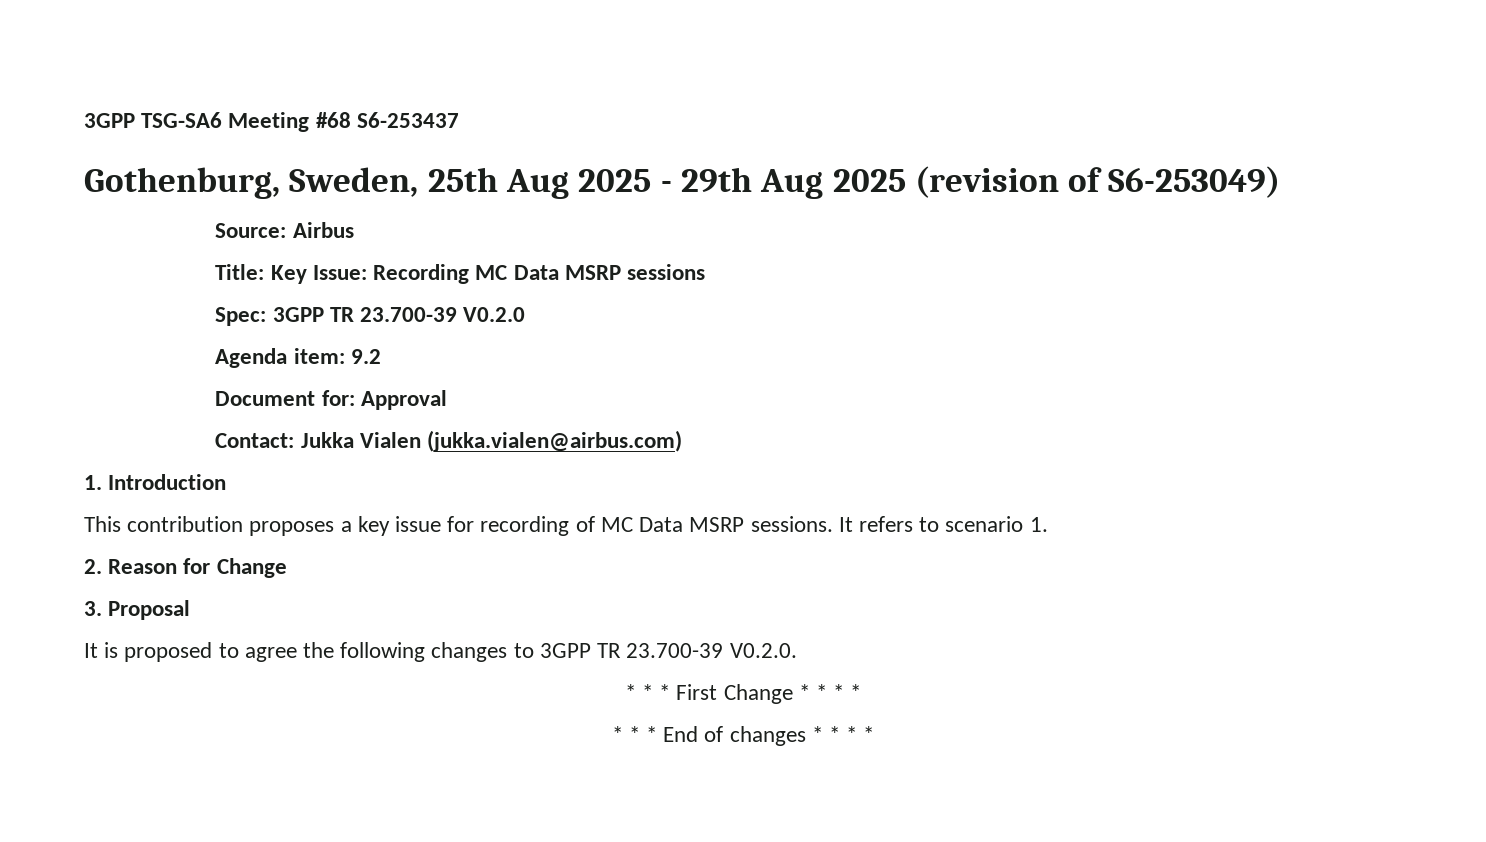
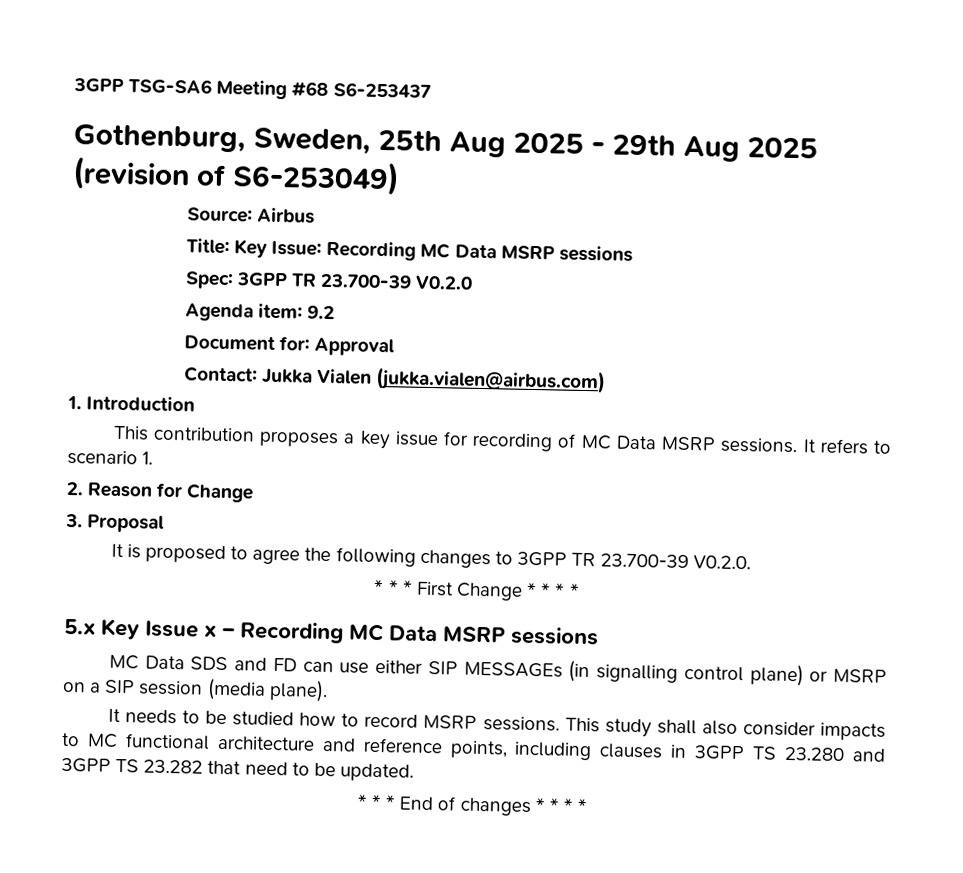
+ 5.x Key Issue x – Recording MC Data MSRP sessions
+ MC Data SDS and FD can use either SIP MESSAGEs (in signalling control plane) or MSRP on a SIP session (media plane).
+ It needs to be studied how to record MSRP sessions. This study shall also consider impacts to MC functional architecture and reference points, including clauses in 3GPP TS 23.280 and 3GPP TS 23.282 that need to be updated.

